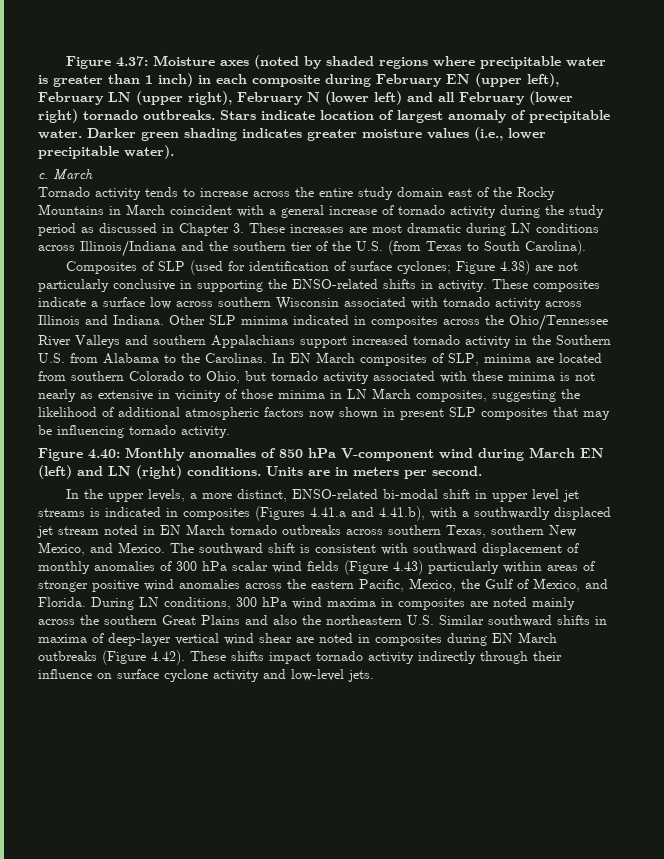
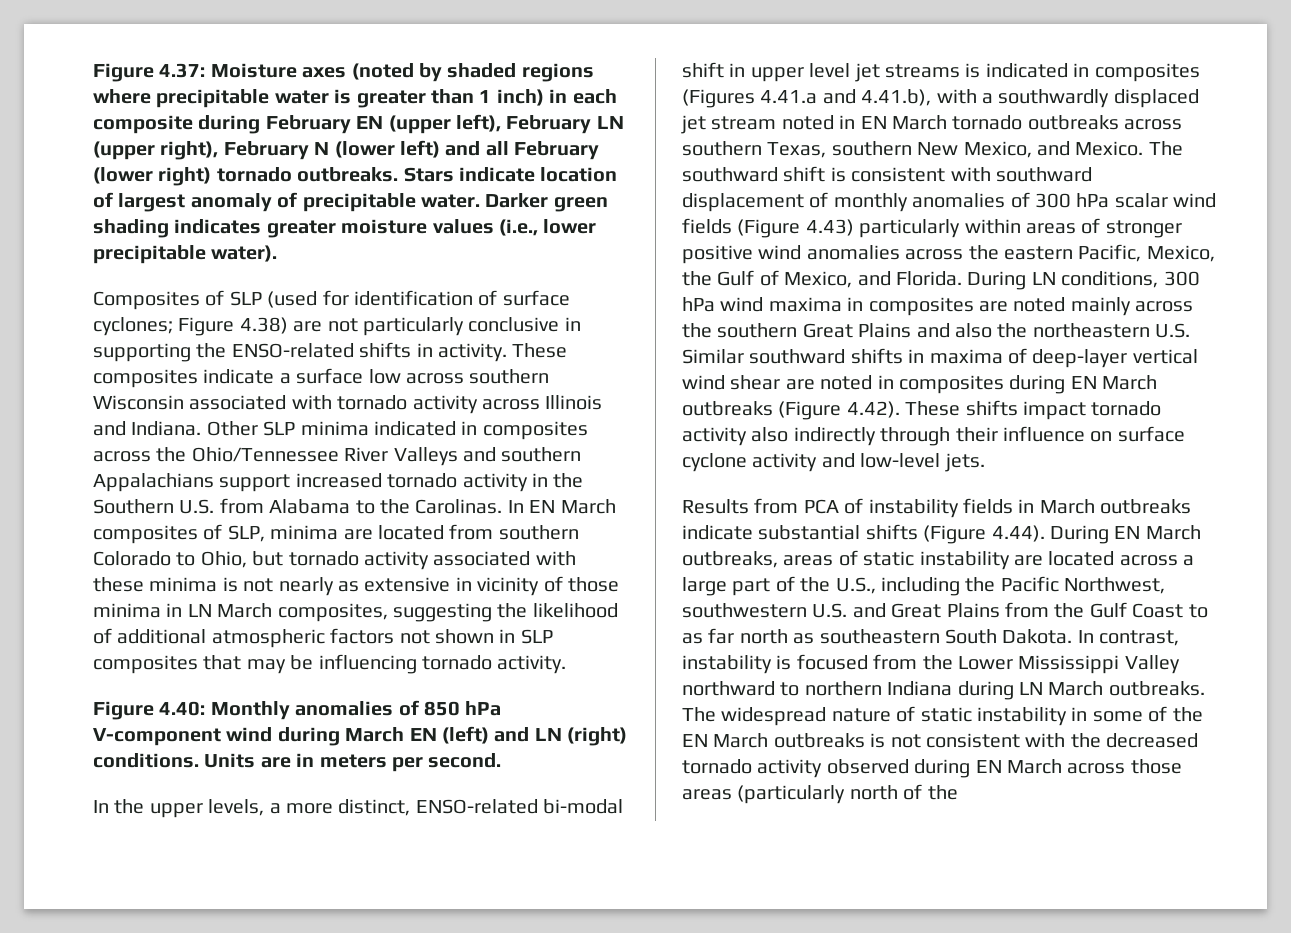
- c. March
- Tornado activity tends to increase across the entire study domain east of the Rocky Mountains in March coincident with a general increase of tornado activity during the study period as discussed in Chapter 3. These increases are most dramatic during LN conditions across Illinois/Indiana and the southern tier of the U.S. (from Texas to South Carolina).
- In EN March composites of SLP, minima are located from southern Colorado to Ohio, but tornado activity associated with these minima is not nearly as extensive in vicinity of those minima in LN March composites, suggesting the likelihood of additional atmospheric factors now shown in present SLP composites that may be influencing tornado activity.
+ In EN March composites of SLP, minima are located from southern Colorado to Ohio, but tornado activity associated with these minima is not nearly as extensive in vicinity of those minima in LN March composites, suggesting the likelihood of additional atmospheric factors not shown in SLP composites that may be influencing tornado activity.
- During LN conditions, 300 hPa wind maxima in composites are noted mainly across the southern Great Plains and also the northeastern U.S. Similar southward shifts in maxima of deep-layer vertical wind shear are noted in composites during EN March outbreaks (Figure 4.42). These shifts impact tornado activity indirectly through their influence on surface cyclone activity and low-level jets.
+ During LN conditions, 300 hPa wind maxima in composites are noted mainly across the southern Great Plains and also the northeastern U.S. Similar southward shifts in maxima of deep-layer vertical wind shear are noted in composites during EN March outbreaks (Figure 4.42). These shifts impact tornado activity also indirectly through their influence on surface cyclone activity and low-level jets.
+ Results from PCA of instability fields in March outbreaks indicate substantial shifts (Figure 4.44). During EN March outbreaks, areas of static instability are located across a large part of the U.S., including the Pacific Northwest, southwestern U.S. and Great Plains from the Gulf Coast to as far north as southeastern South Dakota. In contrast, instability is focused from the Lower Mississippi Valley northward to northern Indiana during LN March outbreaks. The widespread nature of static instability in some of the EN March outbreaks is not consistent with the decreased tornado activity observed during EN March across those areas (particularly north of the

